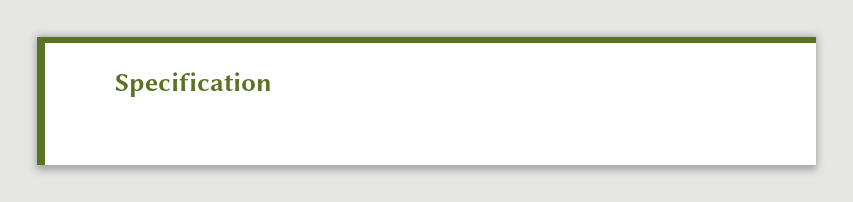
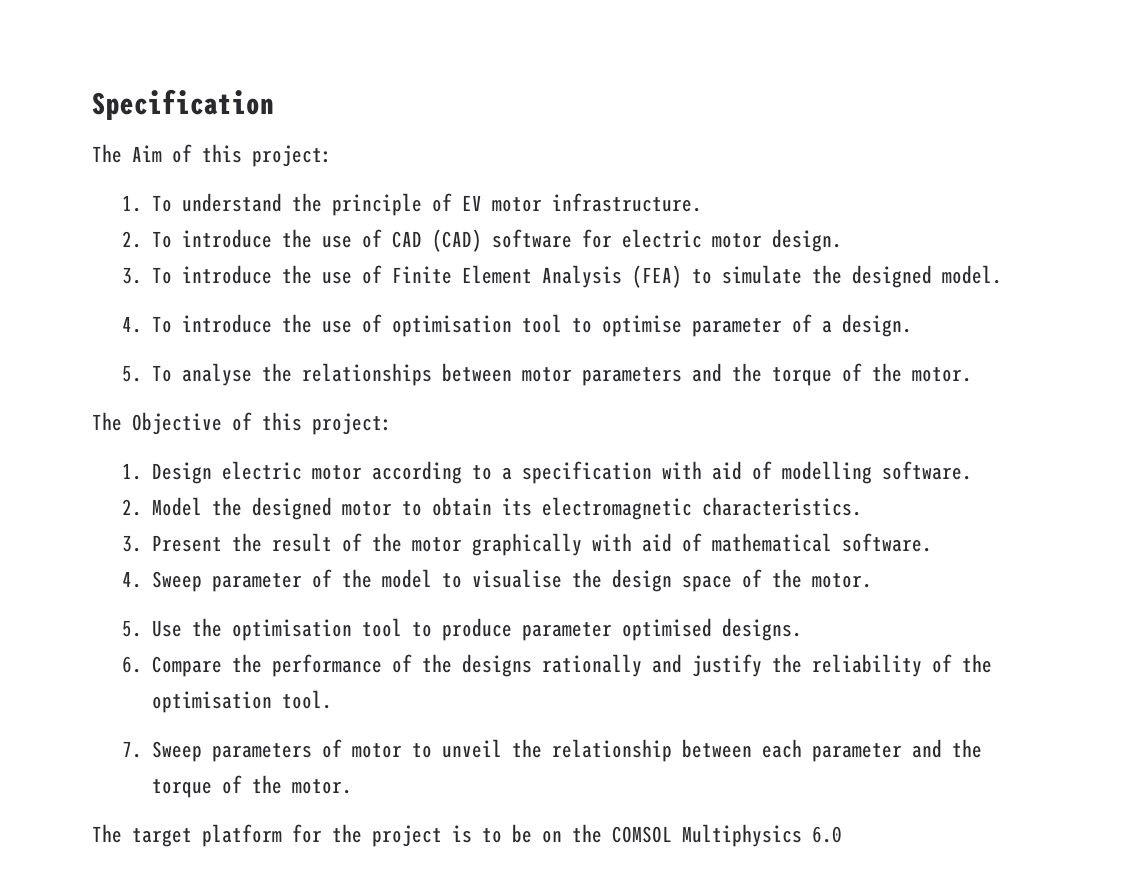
+ The Aim of this project:
+ 1. To understand the principle of EV motor infrastructure.
+ 2. To introduce the use of CAD (CAD) software for electric motor design.
+ 3. To introduce the use of Finite Element Analysis (FEA) to simulate the designed model.
+ 4. To introduce the use of optimisation tool to optimise parameter of a design.
+ 5. To analyse the relationships between motor parameters and the torque of the motor.
+ The Objective of this project:
+ 1. Design electric motor according to a specification with aid of modelling software.
+ 2. Model the designed motor to obtain its electromagnetic characteristics.
+ 3. Present the result of the motor graphically with aid of mathematical software.
+ 4. Sweep parameter of the model to visualise the design space of the motor.
+ 5. Use the optimisation tool to produce parameter optimised designs.
+ 6. Compare the performance of the designs rationally and justify the reliability of the optimisation tool.
+ 7. Sweep parameters of motor to unveil the relationship between each parameter and the torque of the motor.
+ The target platform for the project is to be on the COMSOL Multiphysics 6.0

